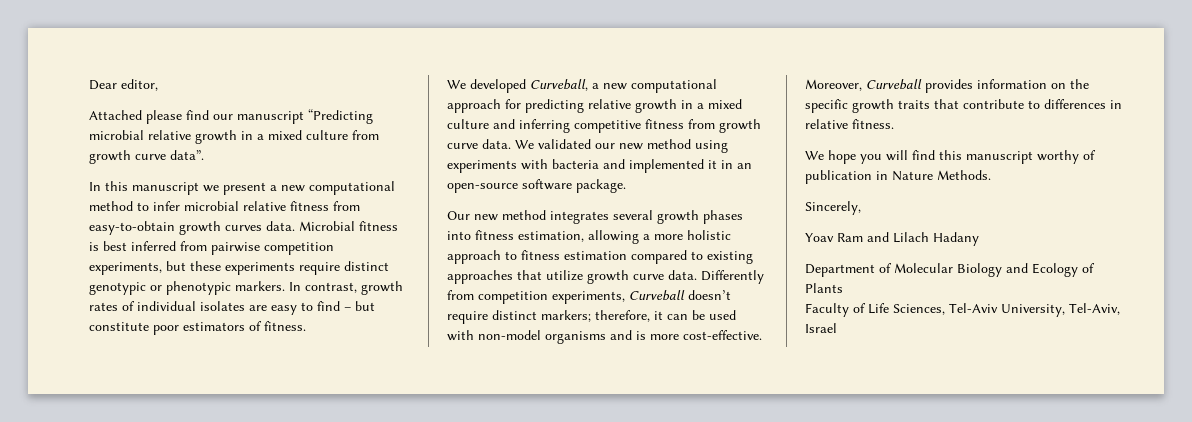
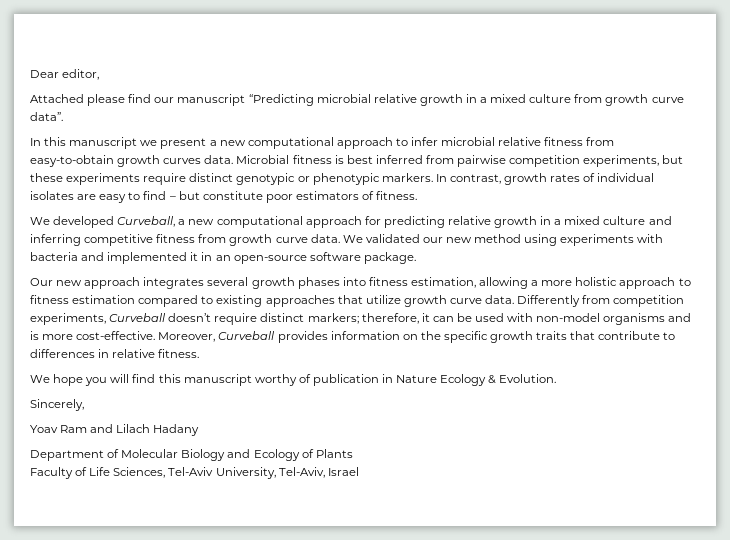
- In this manuscript we present a new computational method to infer microbial relative fitness from easy-to-obtain growth curves data.
+ In this manuscript we present a new computational approach to infer microbial relative fitness from easy-to-obtain growth curves data.
- Our new method integrates several growth phases into fitness estimation, allowing a more holistic approach to fitness estimation compared to existing approaches that utilize growth curve data.
+ Our new approach integrates several growth phases into fitness estimation, allowing a more holistic approach to fitness estimation compared to existing approaches that utilize growth curve data.
- We hope you will find this manuscript worthy of publication in Nature Methods.
+ We hope you will find this manuscript worthy of publication in Nature Ecology & Evolution.

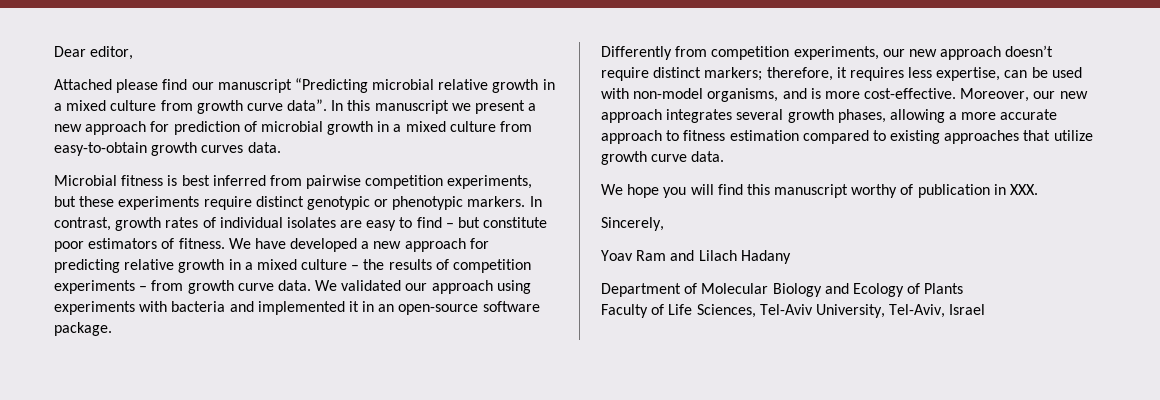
- Attached please find our manuscript “Predicting microbial relative growth in a mixed culture from growth curve data”.
- In this manuscript we present a new computational approach to infer microbial relative fitness from easy-to-obtain growth curves data. Microbial fitness is best inferred from pairwise competition experiments, but these experiments require distinct genotypic or phenotypic markers.
+ Attached please find our manuscript “Predicting microbial relative growth in a mixed culture from growth curve data”. In this manuscript we present a new approach for prediction of microbial growth in a mixed culture from easy-to-obtain growth curves data.
+ Microbial fitness is best inferred from pairwise competition experiments, but these experiments require distinct genotypic or phenotypic markers.
- In contrast, growth rates of individual isolates are easy to find – but constitute poor estimators of fitness.
- We developed Curveball, a new computational approach for predicting relative growth in a mixed culture and inferring competitive fitness from growth curve data.
+ In contrast, growth rates of individual isolates are easy to find – but constitute poor estimators of fitness. We have developed a new approach for predicting relative growth in a mixed culture – the results of competition experiments – from growth curve data.
- We validated our new method using experiments with bacteria and implemented it in an open-source software package.
+ We validated our approach using experiments with bacteria and implemented it in an open-source software package.
- Our new approach integrates several growth phases into fitness estimation, allowing a more holistic approach to fitness estimation compared to existing approaches that utilize growth curve data. Differently from competition experiments, Curveball doesn’t require distinct markers; therefore, it can be used with non-model organisms and is more cost-effective. Moreover, Curveball provides information on the specific growth traits that contribute to differences in relative fitness.
+ Differently from competition experiments, our new approach doesn’t require distinct markers; therefore, it requires less expertise, can be used with non-model organisms, and is more cost-effective. Moreover, our new approach integrates several growth phases, allowing a more accurate approach to fitness estimation compared to existing approaches that utilize growth curve data.
- We hope you will find this manuscript worthy of publication in Nature Ecology & Evolution.
+ We hope you will find this manuscript worthy of publication in XXX.

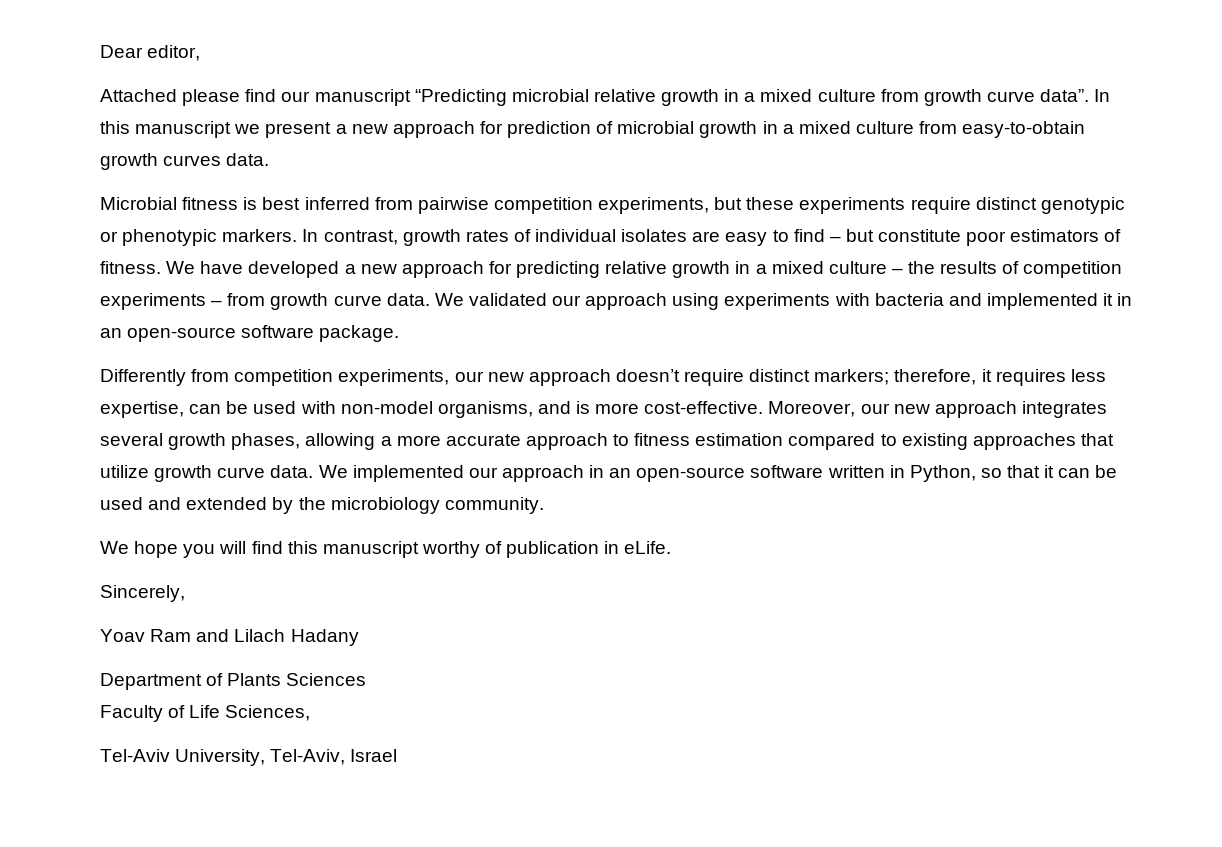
+ We implemented our approach in an open-source software written in Python, so that it can be used and extended by the microbiology community.
- We hope you will find this manuscript worthy of publication in XXX.
+ We hope you will find this manuscript worthy of publication in eLife.
- Department of Molecular Biology and Ecology of Plants
+ Department of Plants Sciences
- Faculty of Life Sciences, Tel-Aviv University, Tel-Aviv, Israel
+ Faculty of Life Sciences,
+ Tel-Aviv University, Tel-Aviv, Israel

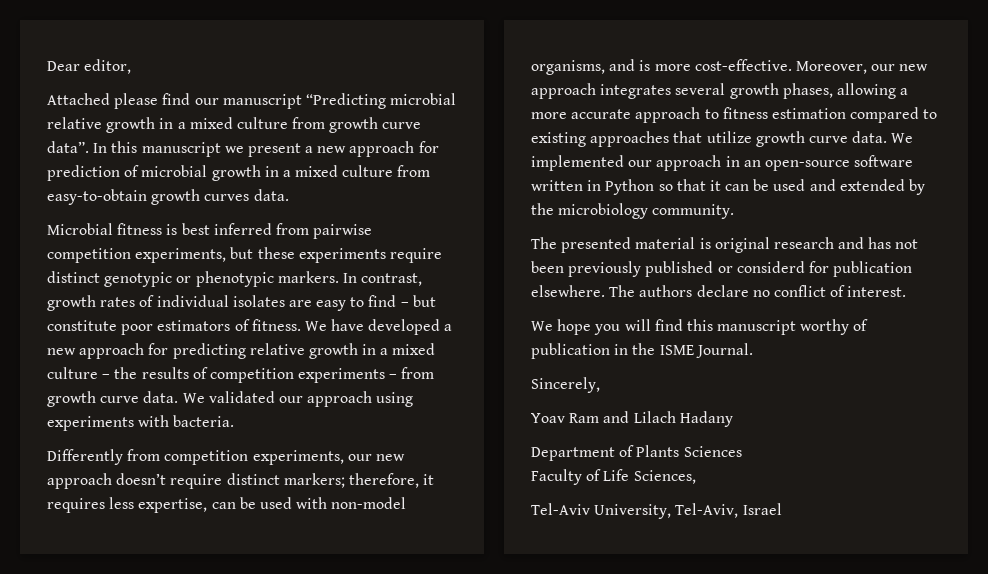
- We validated our approach using experiments with bacteria and implemented it in an open-source software package.
+ We validated our approach using experiments with bacteria.
- We implemented our approach in an open-source software written in Python, so that it can be used and extended by the microbiology community.
+ We implemented our approach in an open-source software written in Python so that it can be used and extended by the microbiology community.
+ The presented material is original research and has not been previously published or considerd for publication elsewhere. The authors declare no conflict of interest.
- We hope you will find this manuscript worthy of publication in eLife.
+ We hope you will find this manuscript worthy of publication in the ISME Journal.

